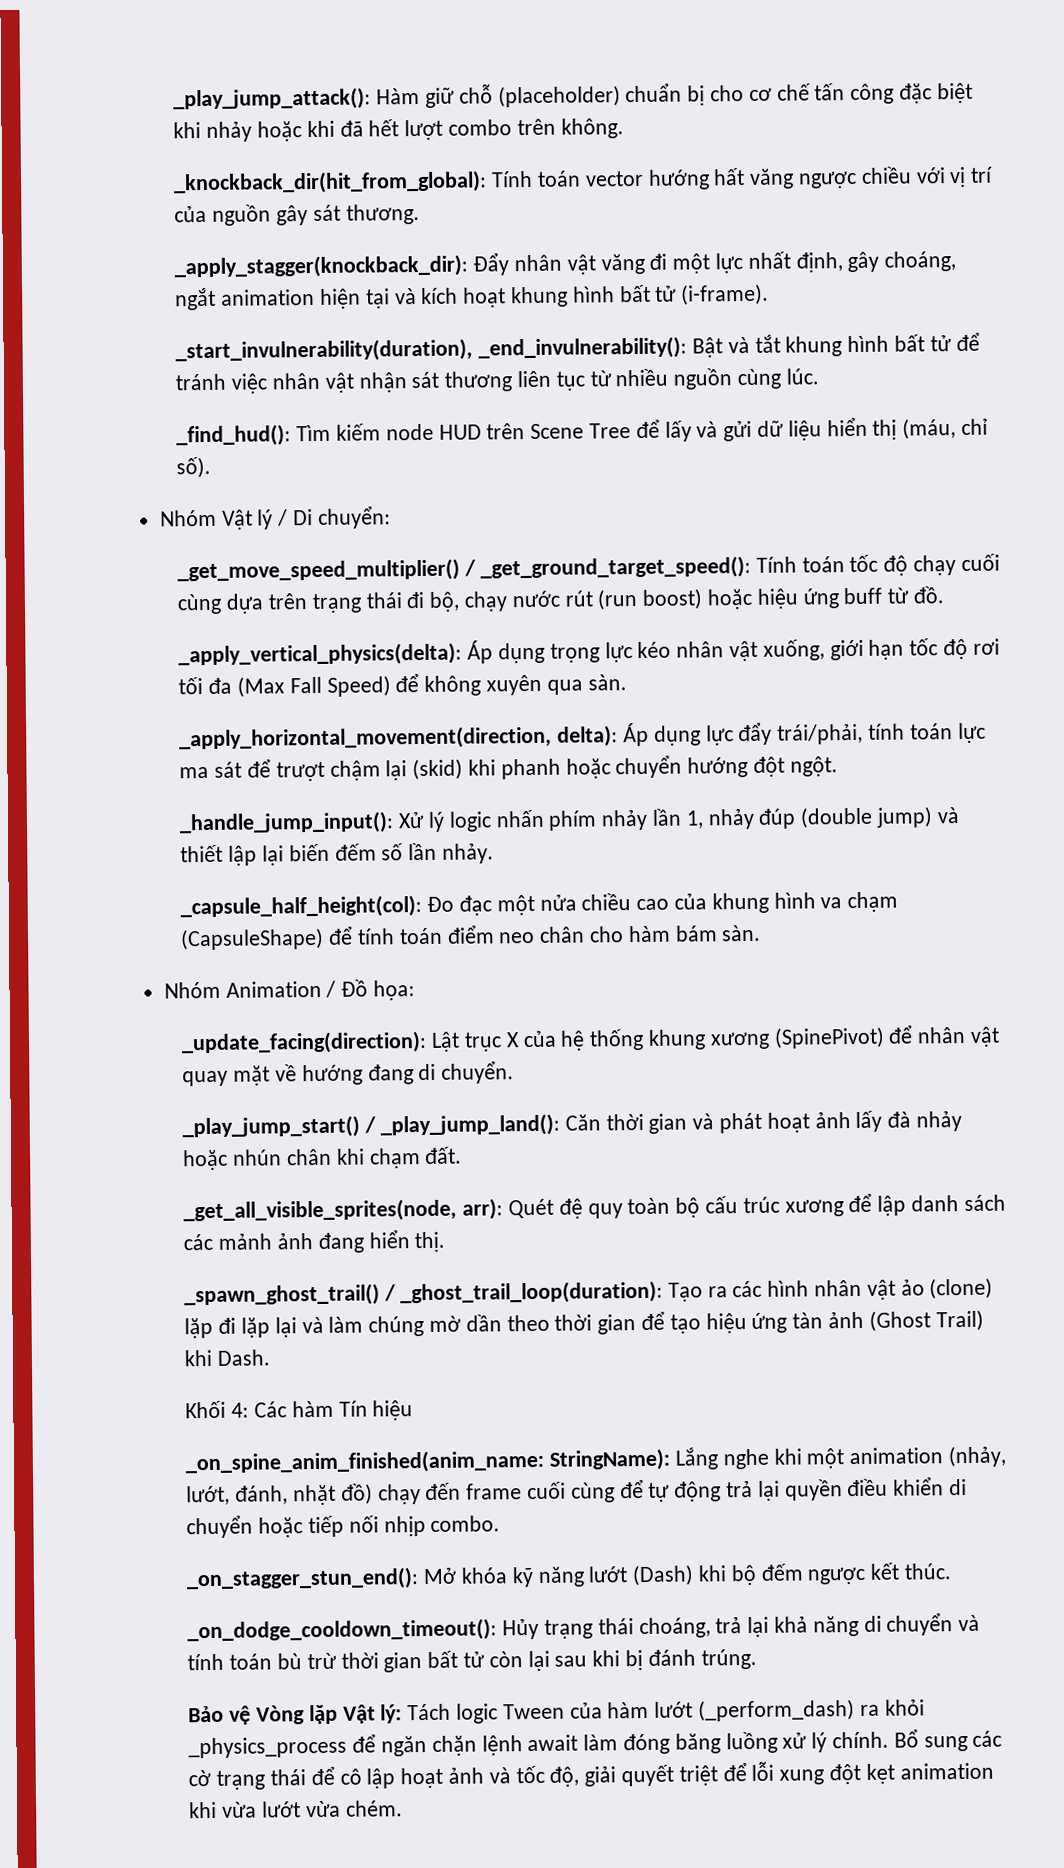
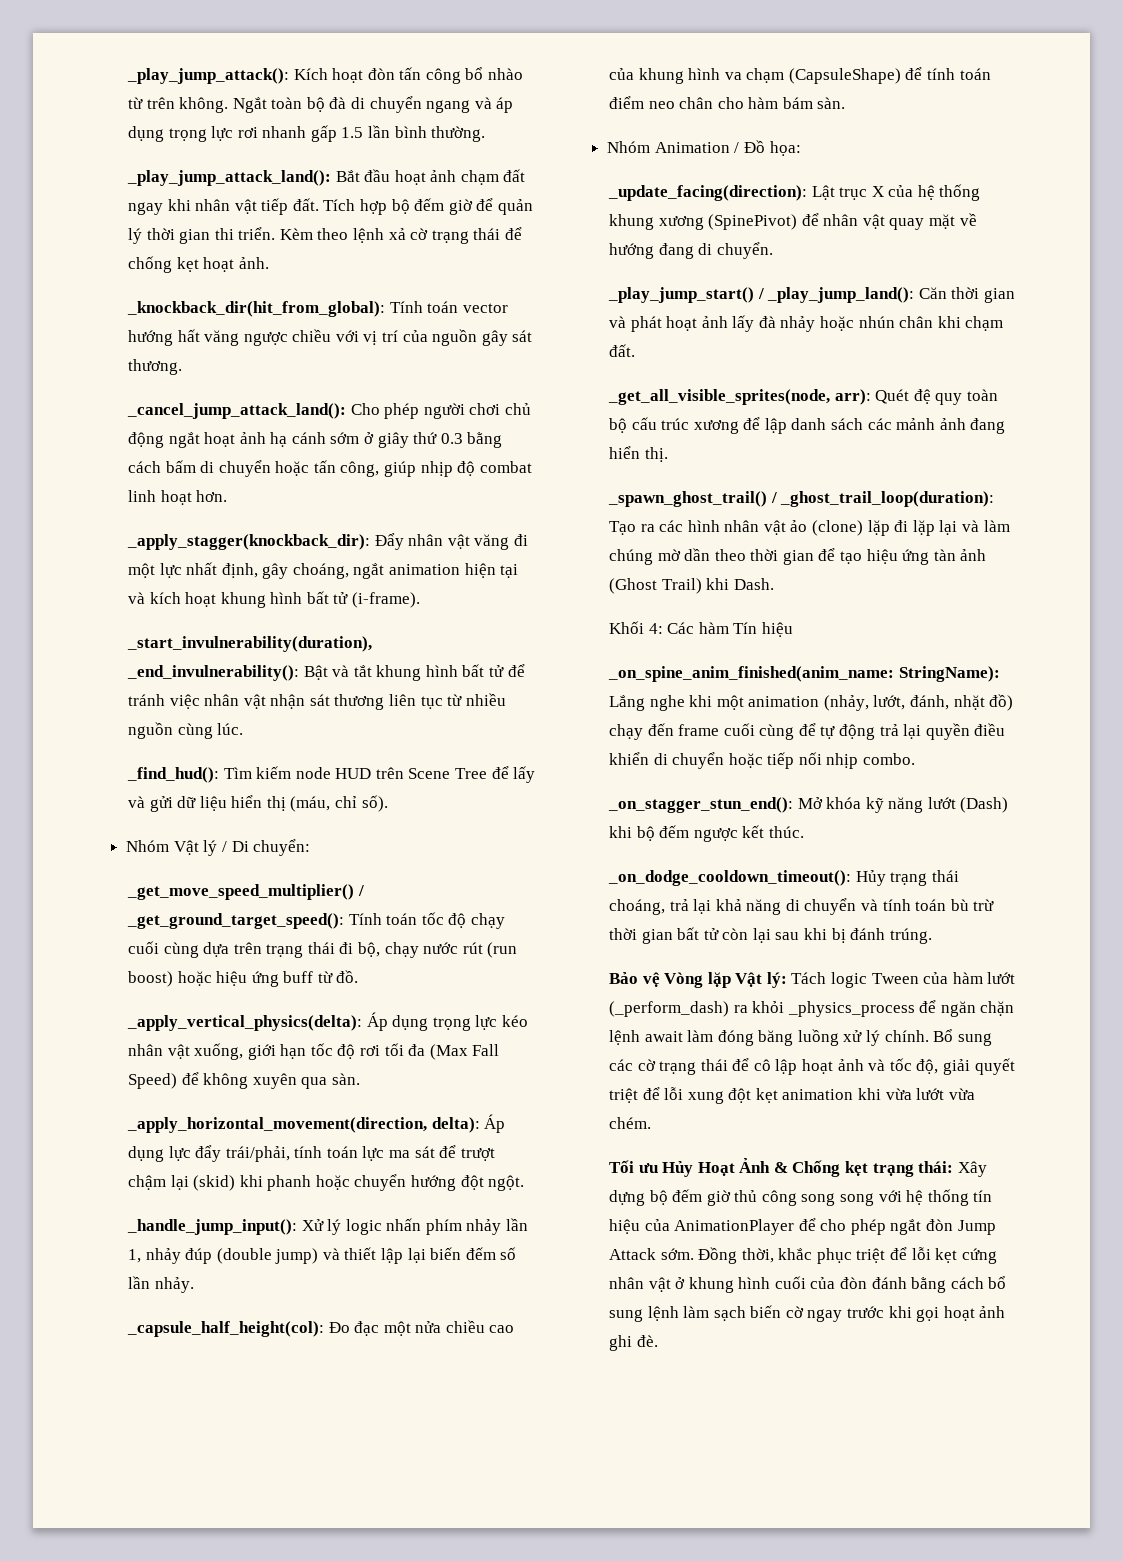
- _play_jump_attack(): Hàm giữ chỗ (placeholder) chuẩn bị cho cơ chế tấn công đặc biệt khi nhảy hoặc khi đã hết lượt combo trên không.
+ _play_jump_attack(): Kích hoạt đòn tấn công bổ nhào từ trên không. Ngắt toàn bộ đà di chuyển ngang và áp dụng trọng lực rơi nhanh gấp 1.5 lần bình thường.
+ _play_jump_attack_land(): Bắt đầu hoạt ảnh chạm đất ngay khi nhân vật tiếp đất. Tích hợp bộ đếm giờ để quản lý thời gian thi triển. Kèm theo lệnh xả cờ trạng thái để chống kẹt hoạt ảnh.
+ _cancel_jump_attack_land(): Cho phép người chơi chủ động ngắt hoạt ảnh hạ cánh sớm ở giây thứ 0.3 bằng cách bấm di chuyển hoặc tấn công, giúp nhịp độ combat linh hoạt hơn.
+ Tối ưu Hủy Hoạt Ảnh & Chống kẹt trạng thái: Xây dựng bộ đếm giờ thủ công song song với hệ thống tín hiệu của AnimationPlayer để cho phép ngắt đòn Jump Attack sớm. Đồng thời, khắc phục triệt để lỗi kẹt cứng nhân vật ở khung hình cuối của đòn đánh bằng cách bổ sung lệnh làm sạch biến cờ ngay trước khi gọi hoạt ảnh ghi đè.

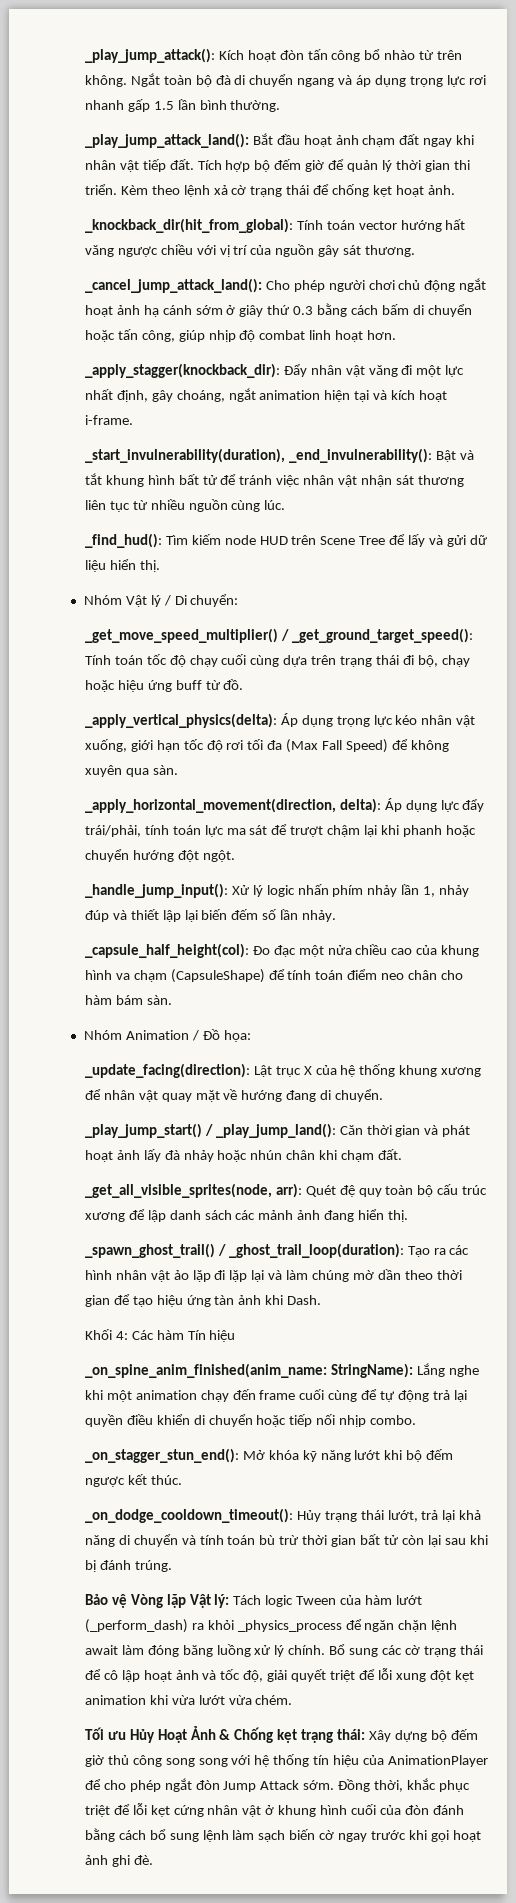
- _apply_stagger(knockback_dir): Đẩy nhân vật văng đi một lực nhất định, gây choáng, ngắt animation hiện tại và kích hoạt khung hình bất tử (i-frame).
+ _apply_stagger(knockback_dir): Đẩy nhân vật văng đi một lực nhất định, gây choáng, ngắt animation hiện tại và kích hoạt i-frame.
- _find_hud(): Tìm kiếm node HUD trên Scene Tree để lấy và gửi dữ liệu hiển thị (máu, chỉ số).
+ _find_hud(): Tìm kiếm node HUD trên Scene Tree để lấy và gửi dữ liệu hiển thị.
- _get_move_speed_multiplier() / _get_ground_target_speed(): Tính toán tốc độ chạy cuối cùng dựa trên trạng thái đi bộ, chạy nước rút (run boost) hoặc hiệu ứng buff từ đồ.
+ _get_move_speed_multiplier() / _get_ground_target_speed(): Tính toán tốc độ chạy cuối cùng dựa trên trạng thái đi bộ, chạy hoặc hiệu ứng buff từ đồ.
- _apply_horizontal_movement(direction, delta): Áp dụng lực đẩy trái/phải, tính toán lực ma sát để trượt chậm lại (skid) khi phanh hoặc chuyển hướng đột ngột.
+ _apply_horizontal_movement(direction, delta): Áp dụng lực đẩy trái/phải, tính toán lực ma sát để trượt chậm lại khi phanh hoặc chuyển hướng đột ngột.
- _handle_jump_input(): Xử lý logic nhấn phím nhảy lần 1, nhảy đúp (double jump) và thiết lập lại biến đếm số lần nhảy.
+ _handle_jump_input(): Xử lý logic nhấn phím nhảy lần 1, nhảy đúp và thiết lập lại biến đếm số lần nhảy.
- _update_facing(direction): Lật trục X của hệ thống khung xương (SpinePivot) để nhân vật quay mặt về hướng đang di chuyển.
+ _update_facing(direction): Lật trục X của hệ thống khung xương để nhân vật quay mặt về hướng đang di chuyển.
- _spawn_ghost_trail() / _ghost_trail_loop(duration): Tạo ra các hình nhân vật ảo (clone) lặp đi lặp lại và làm chúng mờ dần theo thời gian để tạo hiệu ứng tàn ảnh (Ghost Trail) khi Dash.
+ _spawn_ghost_trail() / _ghost_trail_loop(duration): Tạo ra các hình nhân vật ảo lặp đi lặp lại và làm chúng mờ dần theo thời gian để tạo hiệu ứng tàn ảnh khi Dash.
- _on_spine_anim_finished(anim_name: StringName): Lắng nghe khi một animation (nhảy, lướt, đánh, nhặt đồ) chạy đến frame cuối cùng để tự động trả lại quyền điều khiển di chuyển hoặc tiếp nối nhịp combo.
+ _on_spine_anim_finished(anim_name: StringName): Lắng nghe khi một animation chạy đến frame cuối cùng để tự động trả lại quyền điều khiển di chuyển hoặc tiếp nối nhịp combo.
- _on_stagger_stun_end(): Mở khóa kỹ năng lướt (Dash) khi bộ đếm ngược kết thúc.
+ _on_stagger_stun_end(): Mở khóa kỹ năng lướt khi bộ đếm ngược kết thúc.
- _on_dodge_cooldown_timeout(): Hủy trạng thái choáng, trả lại khả năng di chuyển và tính toán bù trừ thời gian bất tử còn lại sau khi bị đánh trúng.
+ _on_dodge_cooldown_timeout(): Hủy trạng thái lướt, trả lại khả năng di chuyển và tính toán bù trừ thời gian bất tử còn lại sau khi bị đánh trúng.

